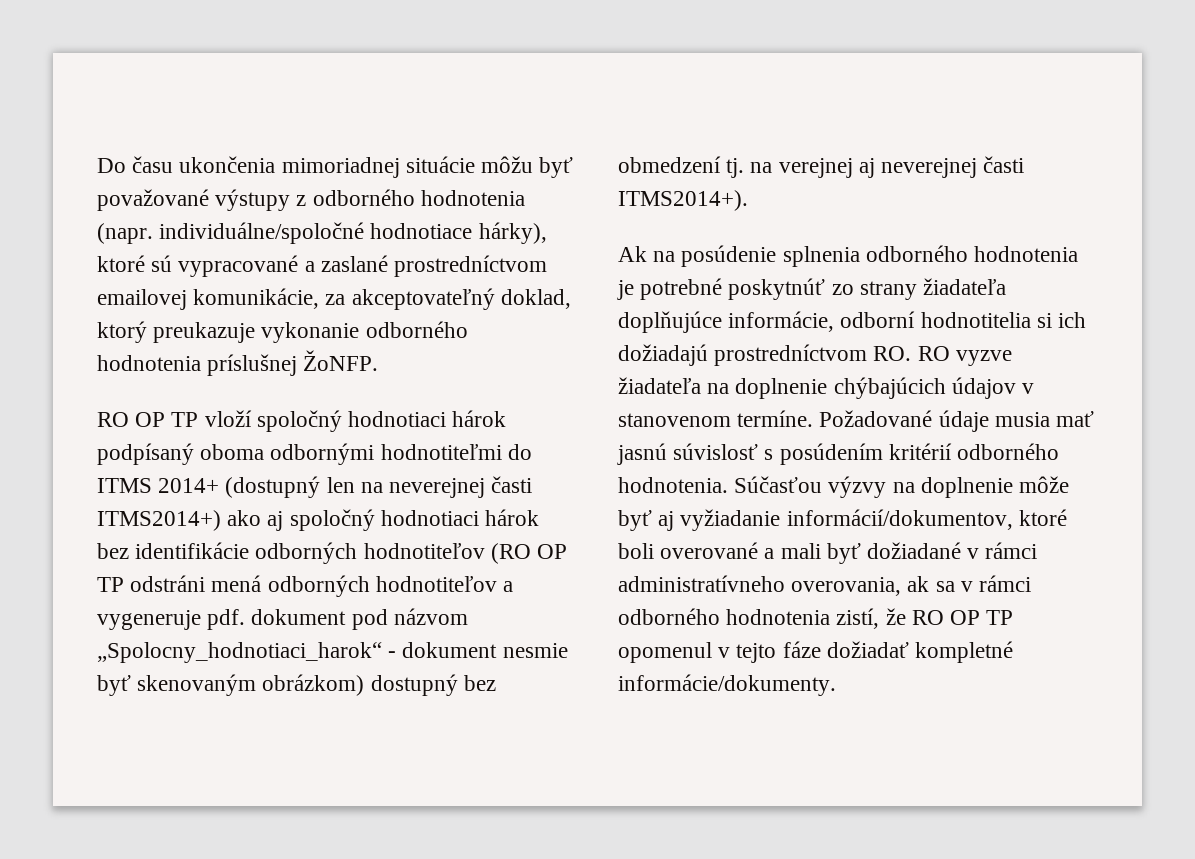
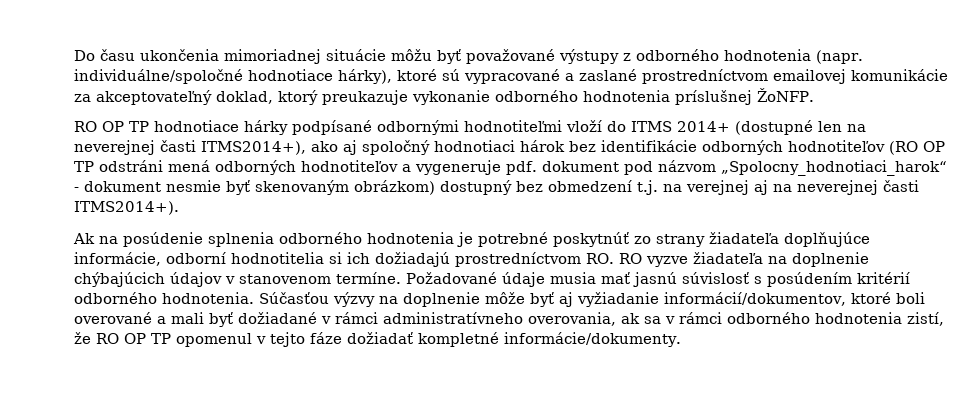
- Do času ukončenia mimoriadnej situácie môžu byť považované výstupy z odborného hodnotenia (napr. individuálne/spoločné hodnotiace hárky), ktoré sú vypracované a zaslané prostredníctvom emailovej komunikácie, za akceptovateľný doklad, ktorý preukazuje vykonanie odborného hodnotenia príslušnej ŽoNFP.
+ Do času ukončenia mimoriadnej situácie môžu byť považované výstupy z odborného hodnotenia (napr. individuálne/spoločné hodnotiace hárky), ktoré sú vypracované a zaslané prostredníctvom emailovej komunikácie za akceptovateľný doklad, ktorý preukazuje vykonanie odborného hodnotenia príslušnej ŽoNFP.
- RO OP TP vloží spoločný hodnotiaci hárok podpísaný oboma odbornými hodnotiteľmi do ITMS 2014+ (dostupný len na neverejnej časti ITMS2014+) ako aj spoločný hodnotiaci hárok bez identifikácie odborných hodnotiteľov (RO OP TP odstráni mená odborných hodnotiteľov a vygeneruje pdf. dokument pod názvom „Spolocny_hodnotiaci_harok“ - dokument nesmie byť skenovaným obrázkom) dostupný bez obmedzení tj. na verejnej aj neverejnej časti ITMS2014+).
+ RO OP TP hodnotiace hárky podpísané odbornými hodnotiteľmi vloží do ITMS 2014+ (dostupné len na neverejnej časti ITMS2014+), ako aj spoločný hodnotiaci hárok bez identifikácie odborných hodnotiteľov (RO OP TP odstráni mená odborných hodnotiteľov a vygeneruje pdf. dokument pod názvom „Spolocny_hodnotiaci_harok“ - dokument nesmie byť skenovaným obrázkom) dostupný bez obmedzení t.j. na verejnej aj na neverejnej časti ITMS2014+).

